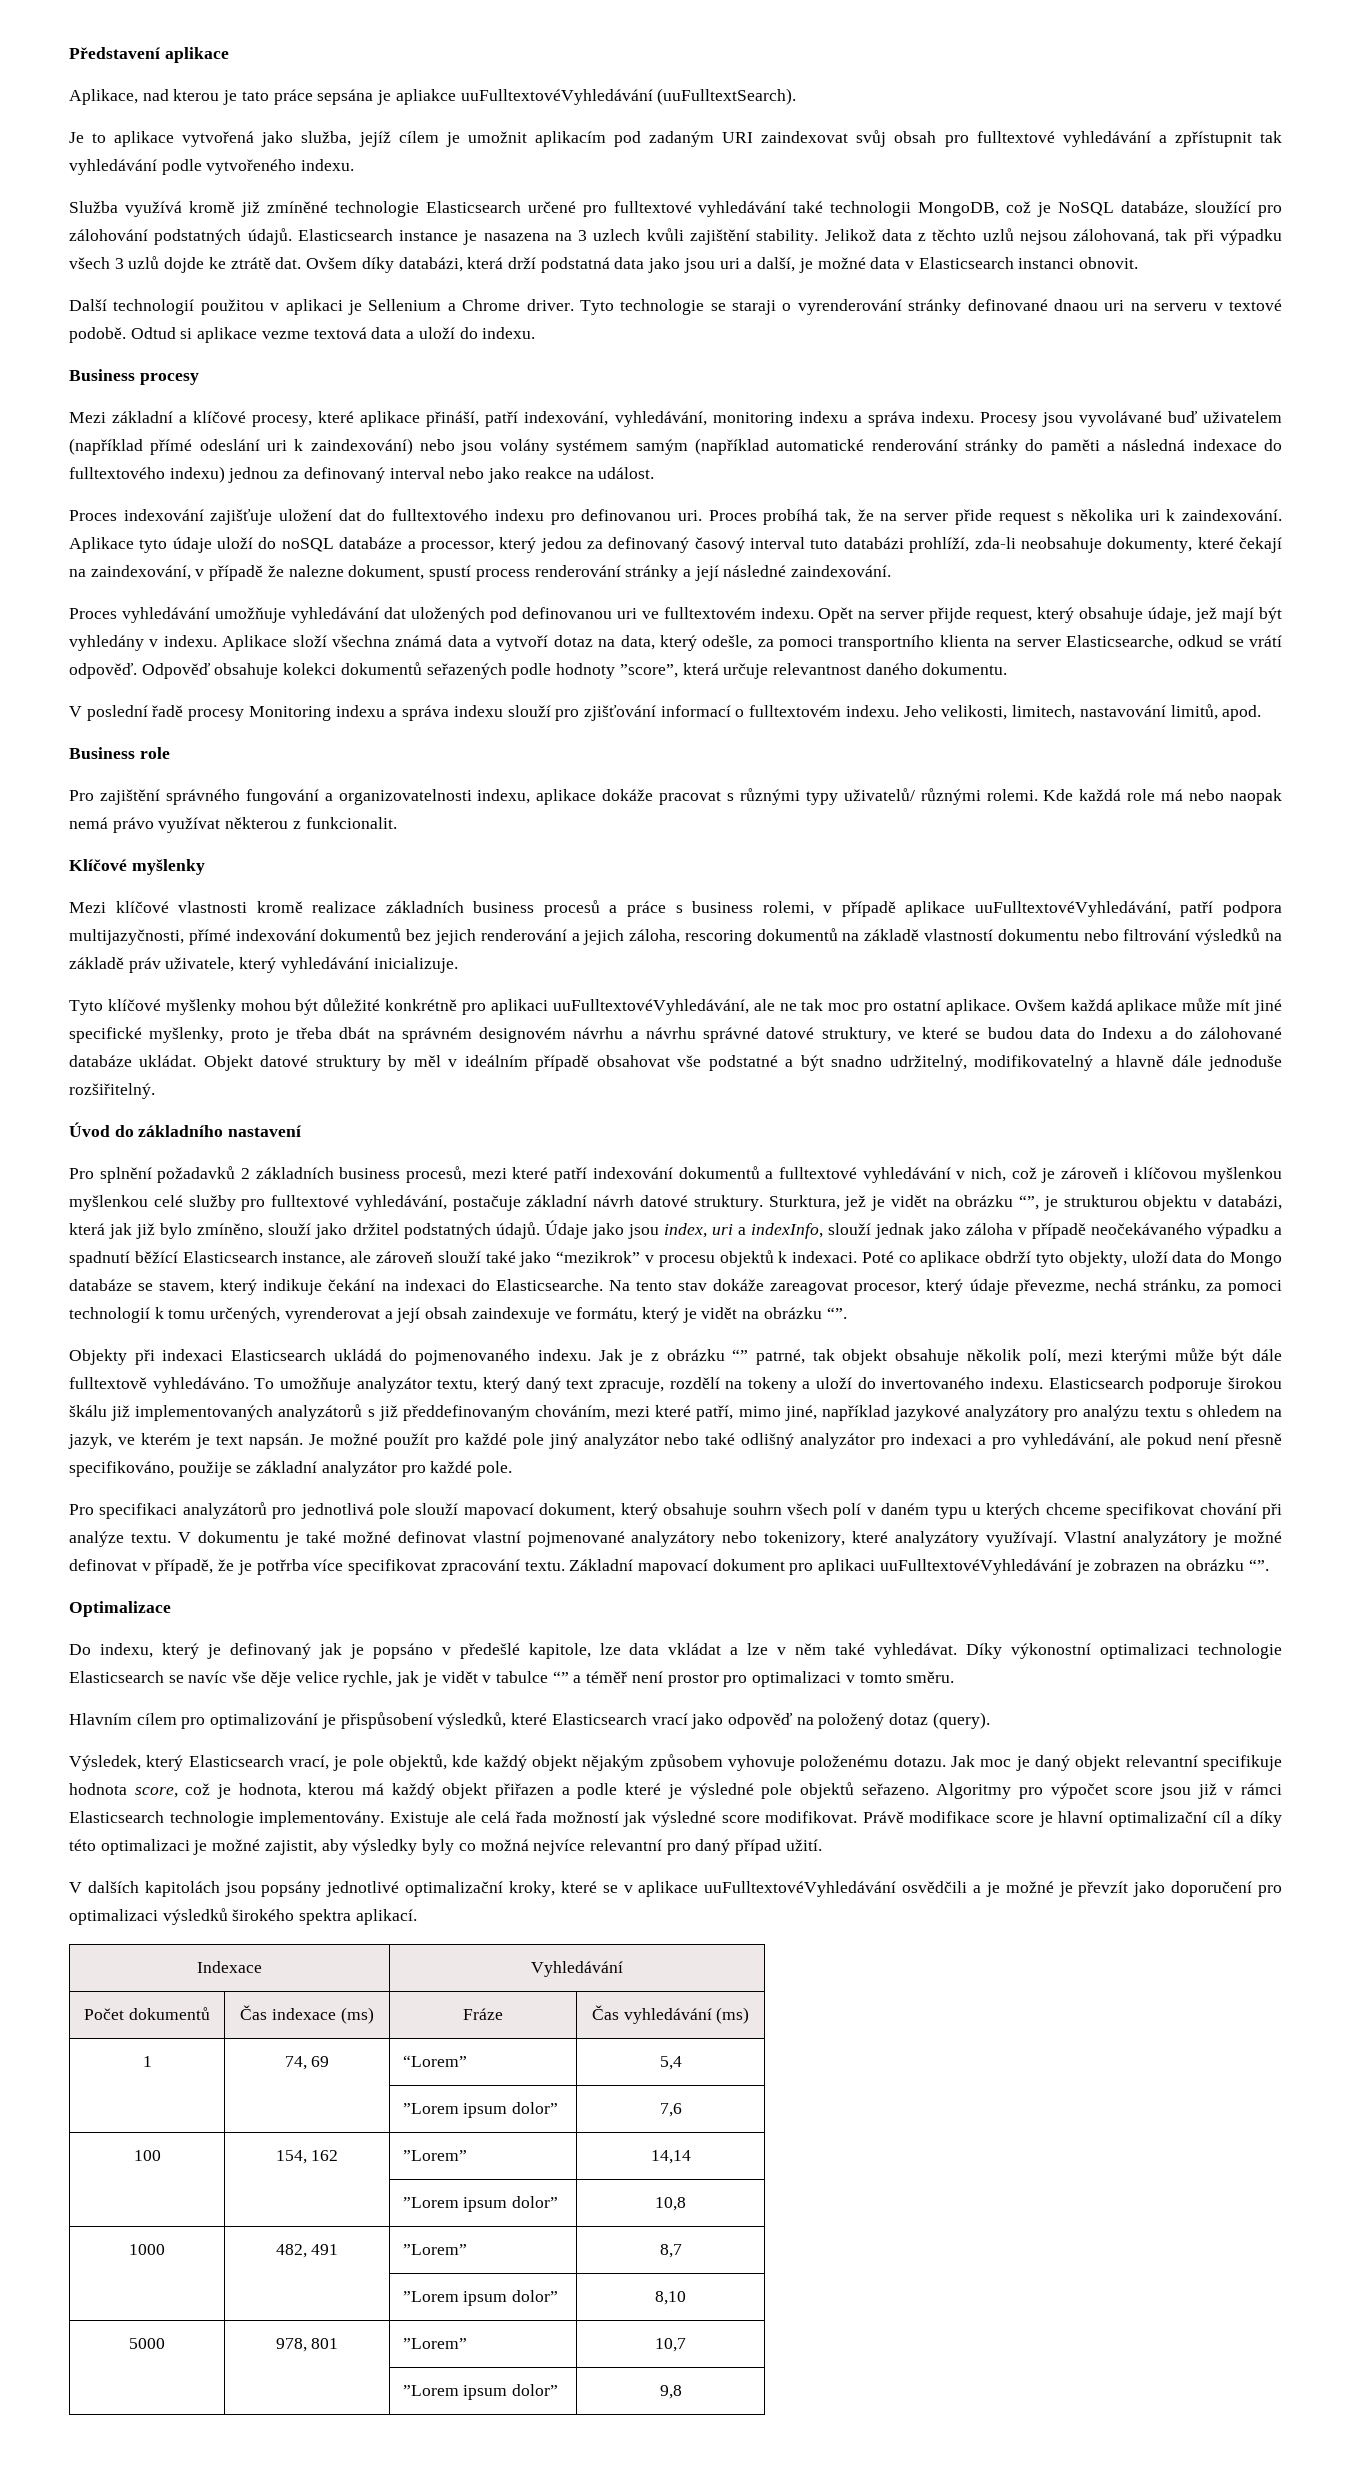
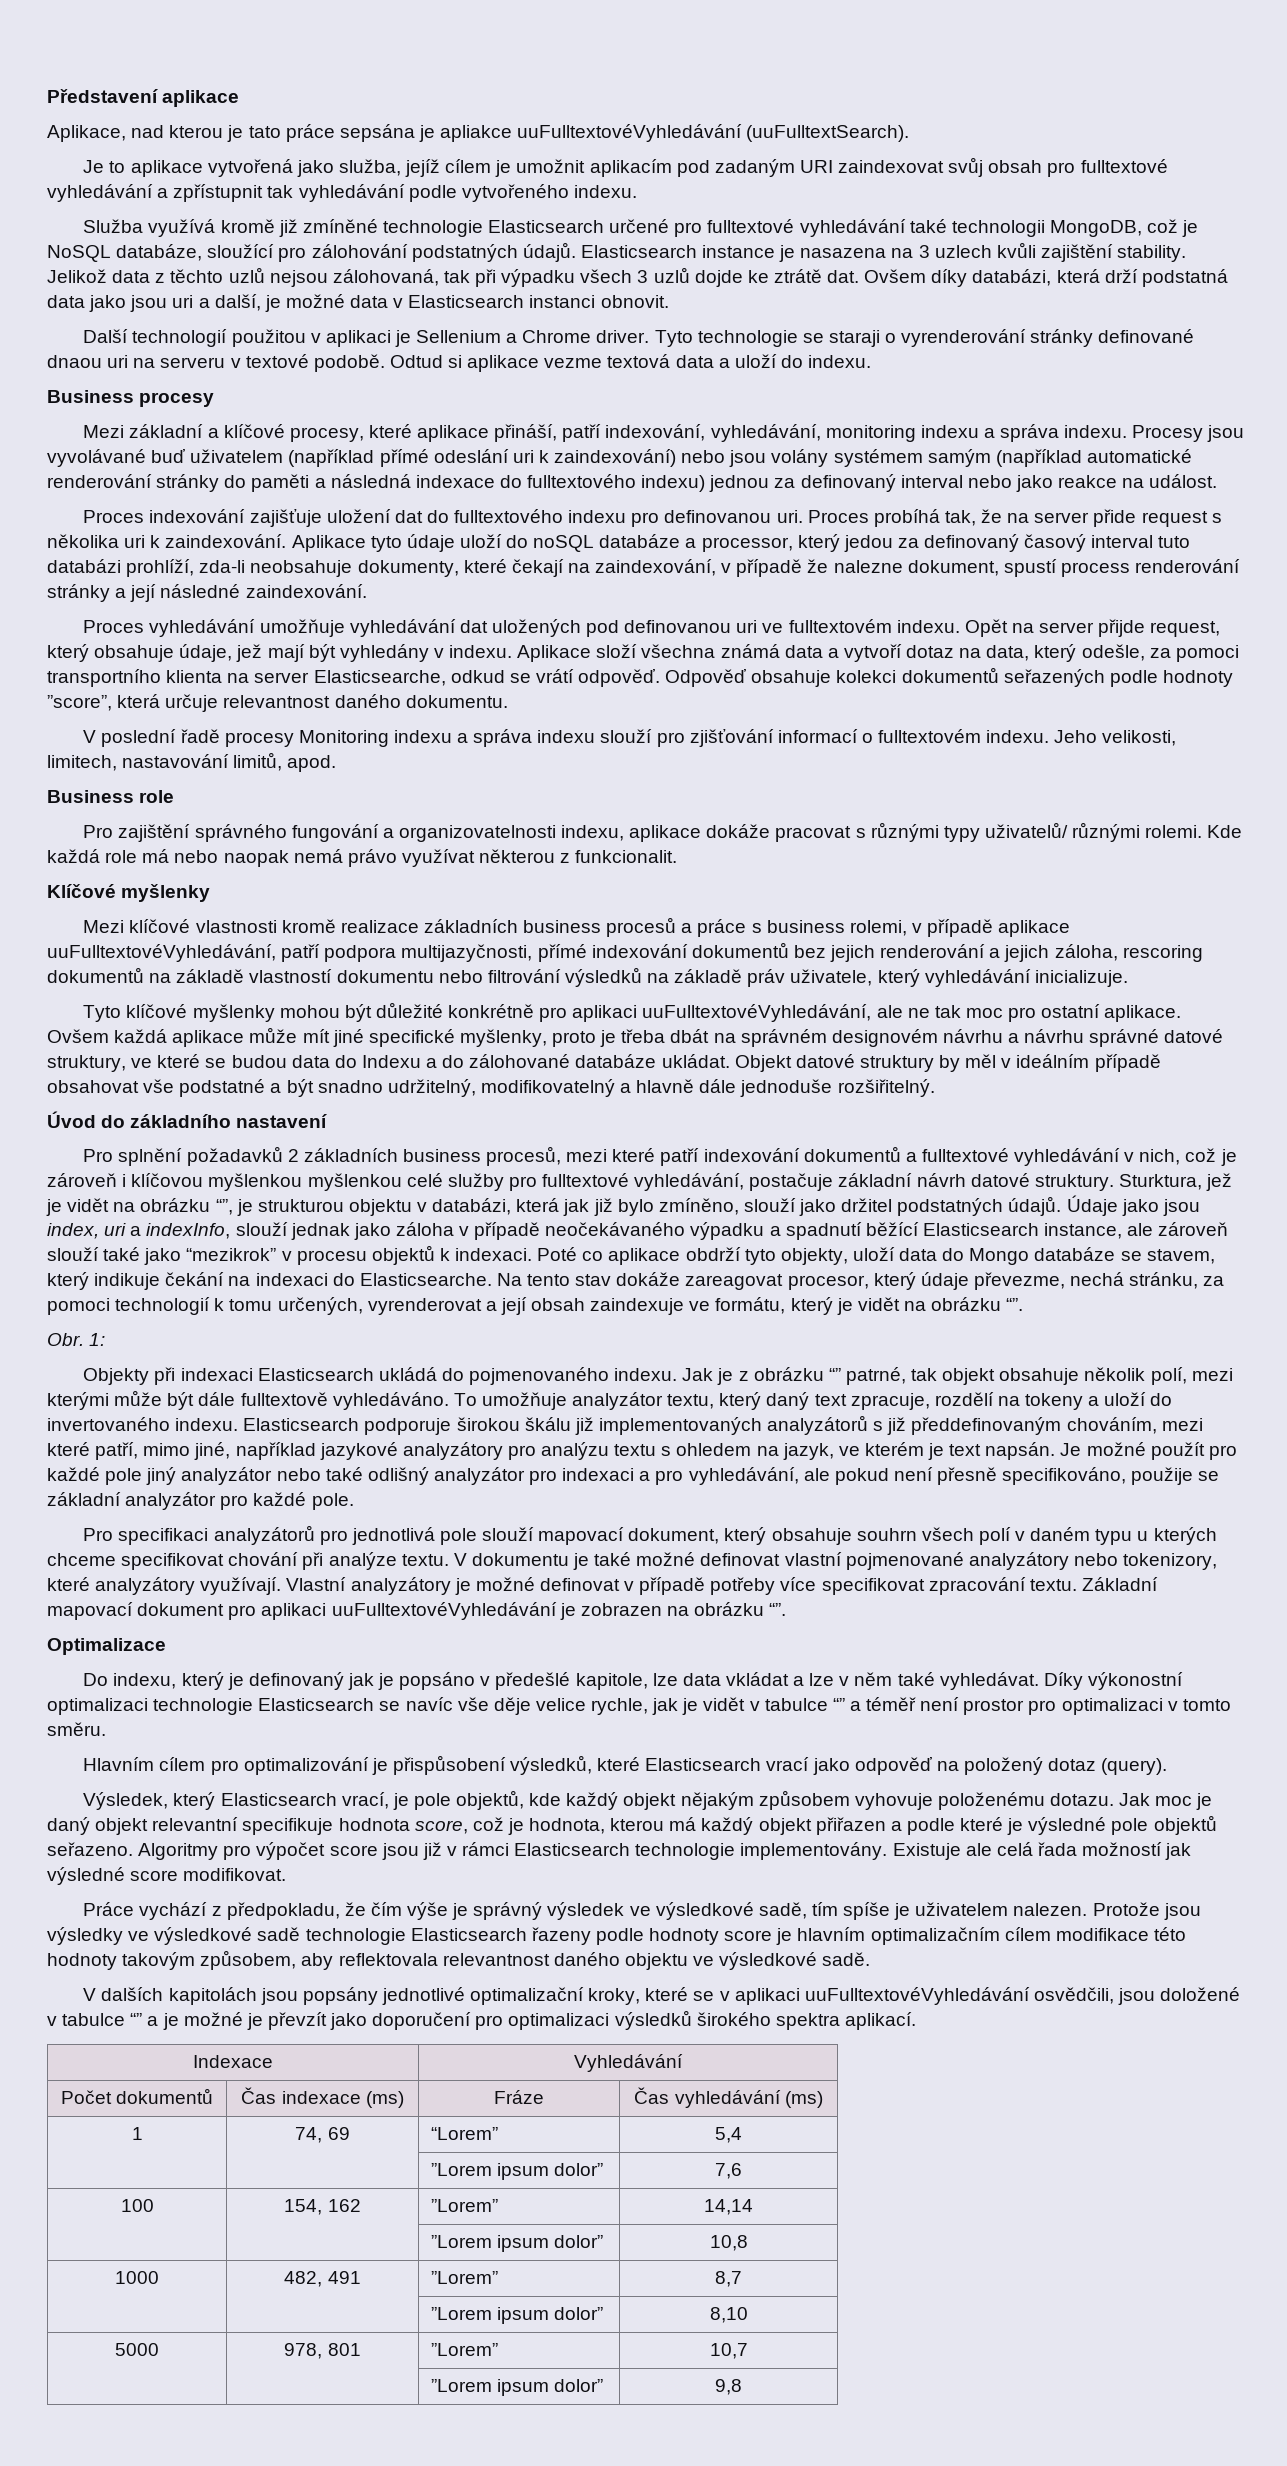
+ Obr. 1:
- Vlastní analyzátory je možné definovat v případě, že je potřrba více specifikovat zpracování textu.
+ Vlastní analyzátory je možné definovat v případě potřeby více specifikovat zpracování textu.
- Existuje ale celá řada možností jak výsledné score modifikovat. Právě modifikace score je hlavní optimalizační cíl a díky této optimalizaci je možné zajistit, aby výsledky byly co možná nejvíce relevantní pro daný případ užití.
+ Existuje ale celá řada možností jak výsledné score modifikovat.
+ Práce vychází z předpokladu, že čím výše je správný výsledek ve výsledkové sadě, tím spíše je uživatelem nalezen. Protože jsou výsledky ve výsledkové sadě technologie Elasticsearch řazeny podle hodnoty score je hlavním optimalizačním cílem modifikace této hodnoty takovým způsobem, aby reflektovala relevantnost daného objektu ve výsledkové sadě.
- V dalších kapitolách jsou popsány jednotlivé optimalizační kroky, které se v aplikace uuFulltextovéVyhledávání osvědčili a je možné je převzít jako doporučení pro optimalizaci výsledků širokého spektra aplikací.
+ V dalších kapitolách jsou popsány jednotlivé optimalizační kroky, které se v aplikaci uuFulltextovéVyhledávání osvědčili, jsou doložené v tabulce “” a je možné je převzít jako doporučení pro optimalizaci výsledků širokého spektra aplikací.

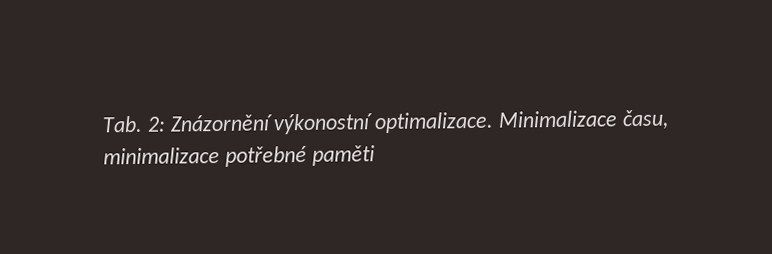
- Představení aplikace
- Aplikace, nad kterou je tato práce sepsána je apliakce uuFulltextovéVyhledávání (uuFulltextSearch).
- Je to aplikace vytvořená jako služba, jejíž cílem je umožnit aplikacím pod zadaným URI zaindexovat svůj obsah pro fulltextové vyhledávání a zpřístupnit tak vyhledávání podle vytvořeného indexu.
- Služba využívá kromě již zmíněné technologie Elasticsearch určené pro fulltextové vyhledávání také technologii MongoDB, což je NoSQL databáze, sloužící pro zálohování podstatných údajů. Elasticsearch instance je nasazena na 3 uzlech kvůli zajištění stability. Jelikož data z těchto uzlů nejsou zálohovaná, tak při výpadku všech 3 uzlů dojde ke ztrátě dat. Ovšem díky databázi, která drží podstatná data jako jsou uri a další, je možné data v Elasticsearch instanci obnovit.
- Další technologií použitou v aplikaci je Sellenium a Chrome driver. Tyto technologie se staraji o vyrenderování stránky definované dnaou uri na serveru v textové podobě. Odtud si aplikace vezme textová data a uloží do indexu.
- Business procesy
- Mezi základní a klíčové procesy, které aplikace přináší, patří indexování, vyhledávání, monitoring indexu a správa indexu. Procesy jsou vyvolávané buď uživatelem (například přímé odeslání uri k zaindexování) nebo jsou volány systémem samým (například automatické renderování stránky do paměti a následná indexace do fulltextového indexu) jednou za definovaný interval nebo jako reakce na událost.
- Proces indexování zajišťuje uložení dat do fulltextového indexu pro definovanou uri. Proces probíhá tak, že na server přide request s několika uri k zaindexování. Aplikace tyto údaje uloží do noSQL databáze a processor, který jedou za definovaný časový interval tuto databázi prohlíží, zda-li neobsahuje dokumenty, které čekají na zaindexování, v případě že nalezne dokument, spustí process renderování stránky a její následné zaindexování.
- Proces vyhledávání umožňuje vyhledávání dat uložených pod definovanou uri ve fulltextovém indexu. Opět na server přijde request, který obsahuje údaje, jež mají být vyhledány v indexu. Aplikace složí všechna známá data a vytvoří dotaz na data, který odešle, za pomoci transportního klienta na server Elasticsearche, odkud se vrátí odpověď. Odpověď obsahuje kolekci dokumentů seřazených podle hodnoty ”score”, která určuje relevantnost daného dokumentu.
- V poslední řadě procesy Monitoring indexu a správa indexu slouží pro zjišťování informací o fulltextovém indexu. Jeho velikosti, limitech, nastavování limitů, apod.
- Business role
- Pro zajištění správného fungování a organizovatelnosti indexu, aplikace dokáže pracovat s různými typy uživatelů/ různými rolemi. Kde každá role má nebo naopak nemá právo využívat některou z funkcionalit.
- Klíčové myšlenky
- Mezi klíčové vlastnosti kromě realizace základních business procesů a práce s business rolemi, v případě aplikace uuFulltextovéVyhledávání, patří podpora multijazyčnosti, přímé indexování dokumentů bez jejich renderování a jejich záloha, rescoring dokumentů na základě vlastností dokumentu nebo filtrování výsledků na základě práv uživatele, který vyhledávání inicializuje.
- Tyto klíčové myšlenky mohou být důležité konkrétně pro aplikaci uuFulltextovéVyhledávání, ale ne tak moc pro ostatní aplikace. Ovšem každá aplikace může mít jiné specifické myšlenky, proto je třeba dbát na správném designovém návrhu a návrhu správné datové struktury, ve které se budou data do Indexu a do zálohované databáze ukládat. Objekt datové struktury by měl v ideálním případě obsahovat vše podstatné a být snadno udržitelný, modifikovatelný a hlavně dále jednoduše rozšiřitelný.
- Úvod do základního nastavení
- Pro splnění požadavků 2 základních business procesů, mezi které patří indexování dokumentů a fulltextové vyhledávání v nich, což je zároveň i klíčovou myšlenkou myšlenkou celé služby pro fulltextové vyhledávání, postačuje základní návrh datové struktury. Sturktura, jež je vidět na obrázku “”, je strukturou objektu v databázi, která jak již bylo zmíněno, slouží jako držitel podstatných údajů. Údaje jako jsou index, uri a indexInfo, slouží jednak jako záloha v případě neočekávaného výpadku a spadnutí běžící Elasticsearch instance, ale zároveň slouží také jako “mezikrok” v procesu objektů k indexaci. Poté co aplikace obdrží tyto objekty, uloží data do Mongo databáze se stavem, který indikuje čekání na indexaci do Elasticsearche. Na tento stav dokáže zareagovat procesor, který údaje převezme, nechá stránku, za pomoci technologií k tomu určených, vyrenderovat a její obsah zaindexuje ve formátu, který je vidět na obrázku “”.
- Obr. 1:
- Objekty při indexaci Elasticsearch ukládá do pojmenovaného indexu. Jak je z obrázku “” patrné, tak objekt obsahuje několik polí, mezi kterými může být dále fulltextově vyhledáváno. To umožňuje analyzátor textu, který daný text zpracuje, rozdělí na tokeny a uloží do invertovaného indexu. Elasticsearch podporuje širokou škálu již implementovaných analyzátorů s již předdefinovaným chováním, mezi které patří, mimo jiné, například jazykové analyzátory pro analýzu textu s ohledem na jazyk, ve kterém je text napsán. Je možné použít pro každé pole jiný analyzátor nebo také odlišný analyzátor pro indexaci a pro vyhledávání, ale pokud není přesně specifikováno, použije se základní analyzátor pro každé pole.
- Pro specifikaci analyzátorů pro jednotlivá pole slouží mapovací dokument, který obsahuje souhrn všech polí v daném typu u kterých chceme specifikovat chování při analýze textu. V dokumentu je také možné definovat vlastní pojmenované analyzátory nebo tokenizory, které analyzátory využívají. Vlastní analyzátory je možné definovat v případě potřeby více specifikovat zpracování textu. Základní mapovací dokument pro aplikaci uuFulltextovéVyhledávání je zobrazen na obrázku “”.
- Optimalizace
- Do indexu, který je definovaný jak je popsáno v předešlé kapitole, lze data vkládat a lze v něm také vyhledávat. Díky výkonostní optimalizaci technologie Elasticsearch se navíc vše děje velice rychle, jak je vidět v tabulce “” a téměř není prostor pro optimalizaci v tomto směru.
- Hlavním cílem pro optimalizování je přispůsobení výsledků, které Elasticsearch vrací jako odpověď na položený dotaz (query).
- Výsledek, který Elasticsearch vrací, je pole objektů, kde každý objekt nějakým způsobem vyhovuje položenému dotazu. Jak moc je daný objekt relevantní specifikuje hodnota score, což je hodnota, kterou má každý objekt přiřazen a podle které je výsledné pole objektů seřazeno. Algoritmy pro výpočet score jsou již v rámci Elasticsearch technologie implementovány. Existuje ale celá řada možností jak výsledné score modifikovat.
- Práce vychází z předpokladu, že čím výše je správný výsledek ve výsledkové sadě, tím spíše je uživatelem nalezen. Protože jsou výsledky ve výsledkové sadě technologie Elasticsearch řazeny podle hodnoty score je hlavním optimalizačním cílem modifikace této hodnoty takovým způsobem, aby reflektovala relevantnost daného objektu ve výsledkové sadě.
- V dalších kapitolách jsou popsány jednotlivé optimalizační kroky, které se v aplikaci uuFulltextovéVyhledávání osvědčili, jsou doložené v tabulce “” a je možné je převzít jako doporučení pro optimalizaci výsledků širokého spektra aplikací.
- Indexace | Vyhledávání
- Počet dokumentů | Čas indexace (ms) | Fráze | Čas vyhledávání (ms)
- 1 | 74, 69 | “Lorem” | 5,4
- | | ”Lorem ipsum dolor” | 7,6
- 100 | 154, 162 | ”Lorem” | 14,14
- | | ”Lorem ipsum dolor” | 10,8
- 1000 | 482, 491 | ”Lorem” | 8,7
- | | ”Lorem ipsum dolor” | 8,10
- 5000 | 978, 801 | ”Lorem” | 10,7
- | | ”Lorem ipsum dolor” | 9,8
+ Tab. 2: Znázornění výkonostní optimalizace. Minimalizace času, minimalizace potřebné paměti

